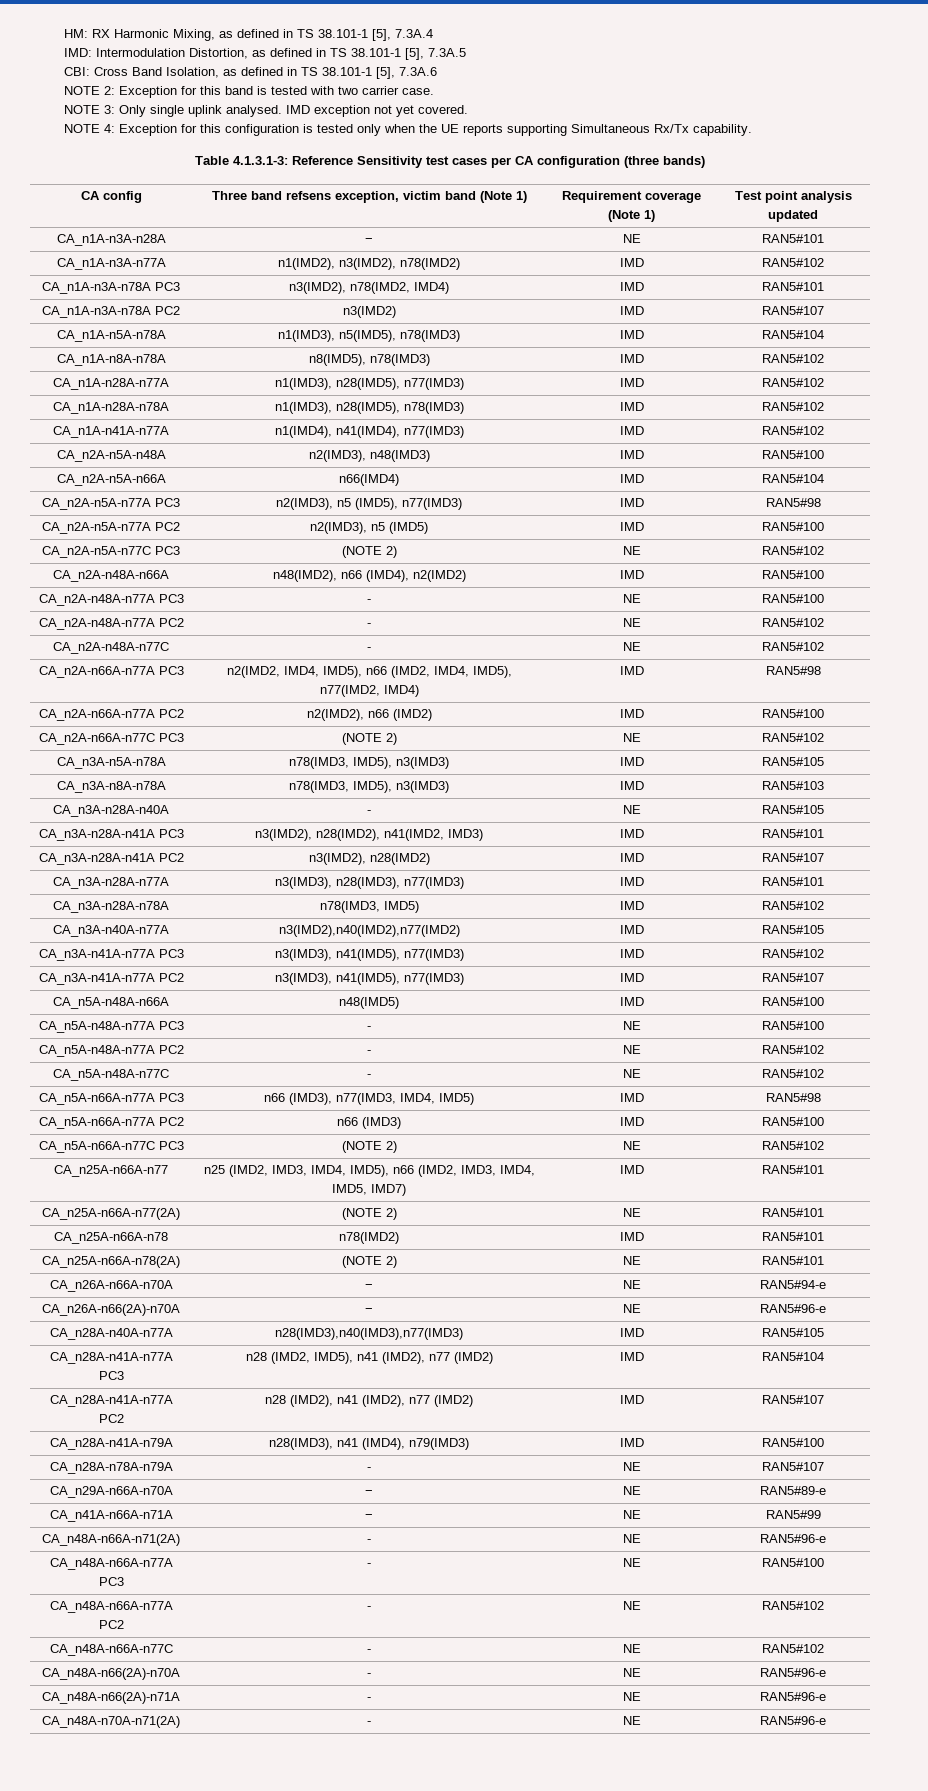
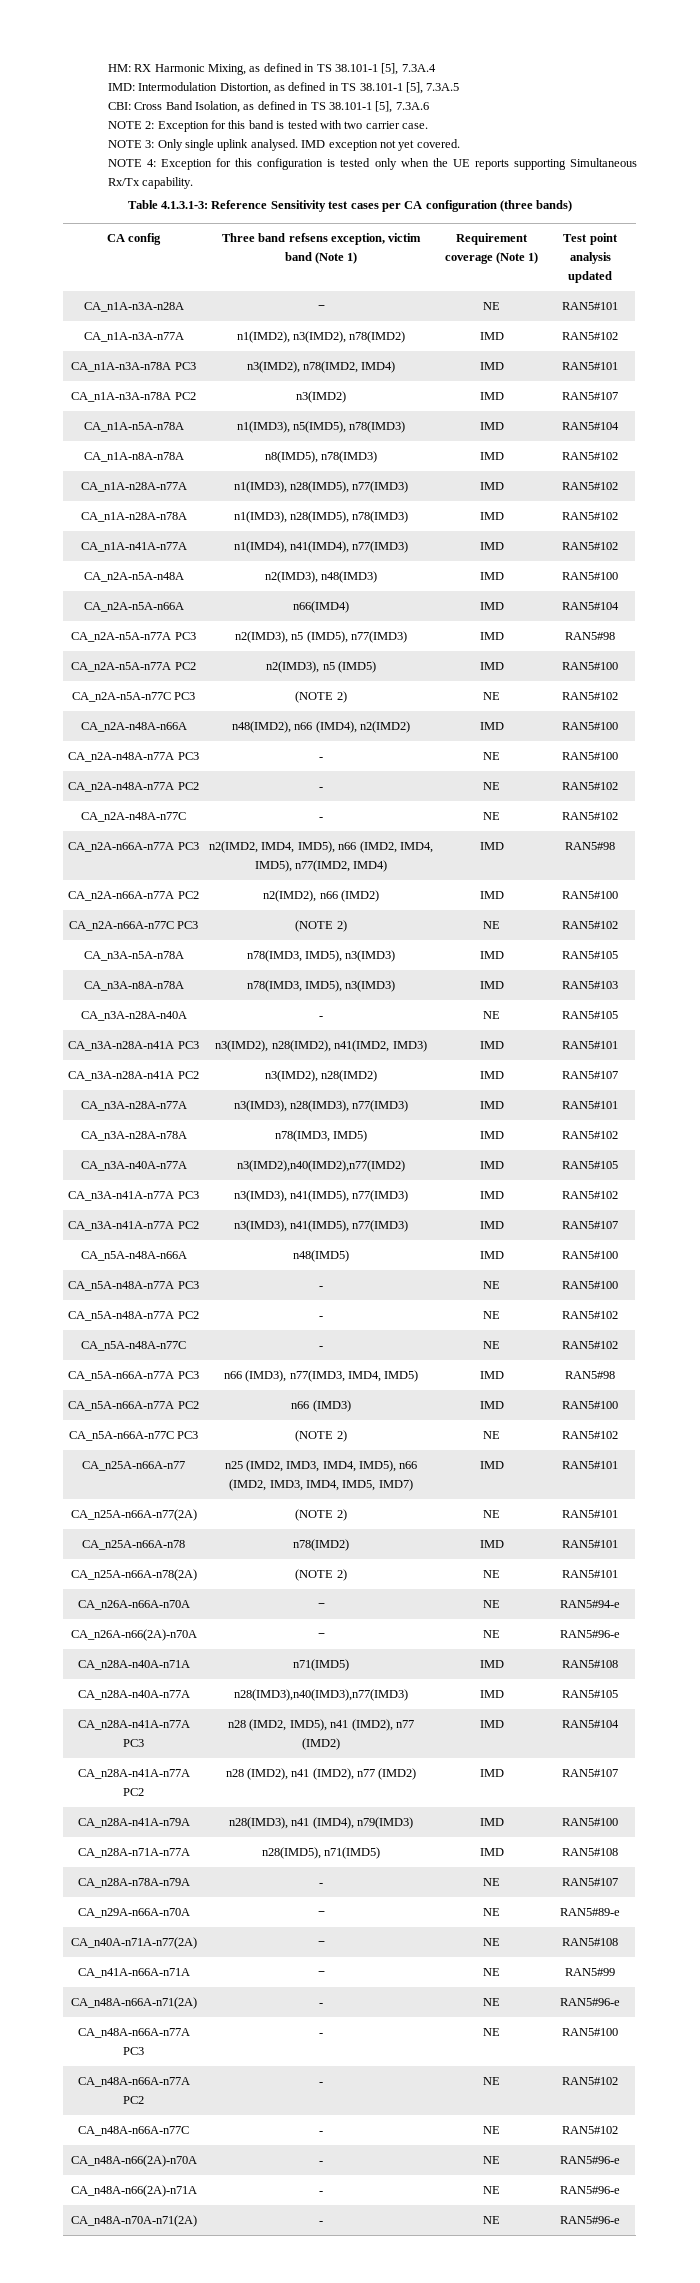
+ CA_n28A-n40A-n71A | n71(IMD5) | IMD | RAN5#108
+ CA_n28A-n71A-n77A | n28(IMD5), n71(IMD5) | IMD | RAN5#108
+ CA_n40A-n71A-n77(2A) | − | NE | RAN5#108

